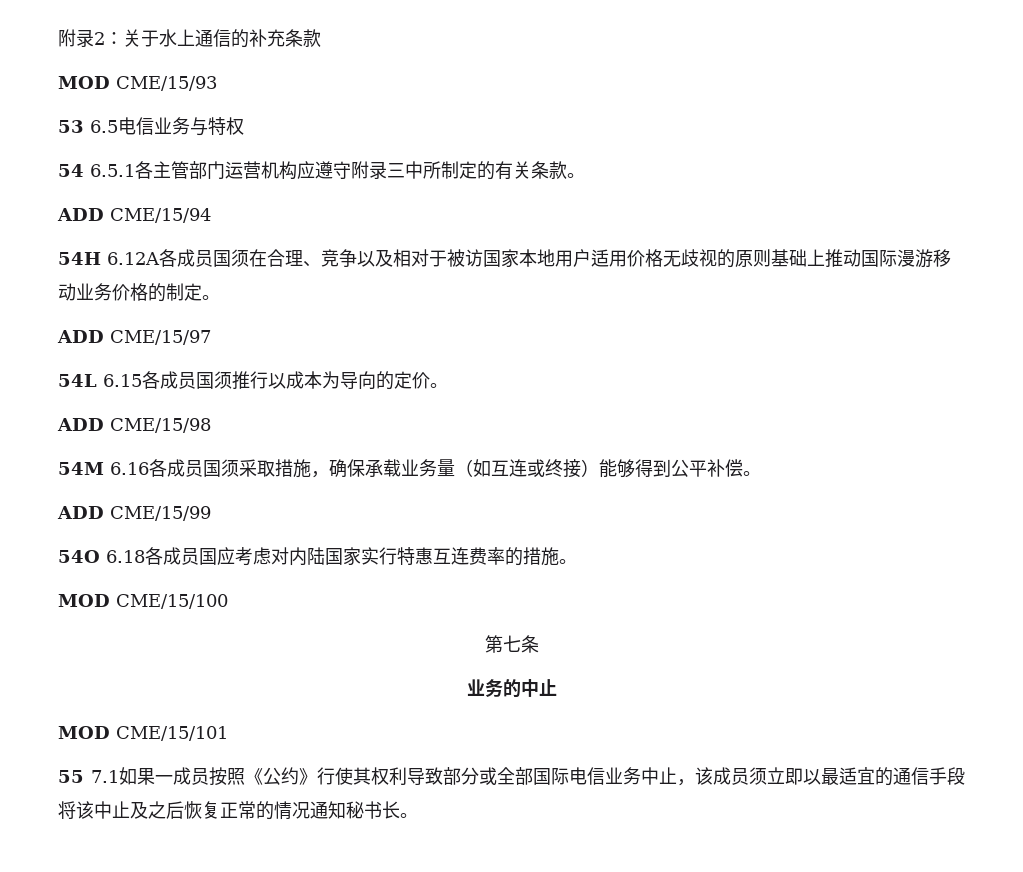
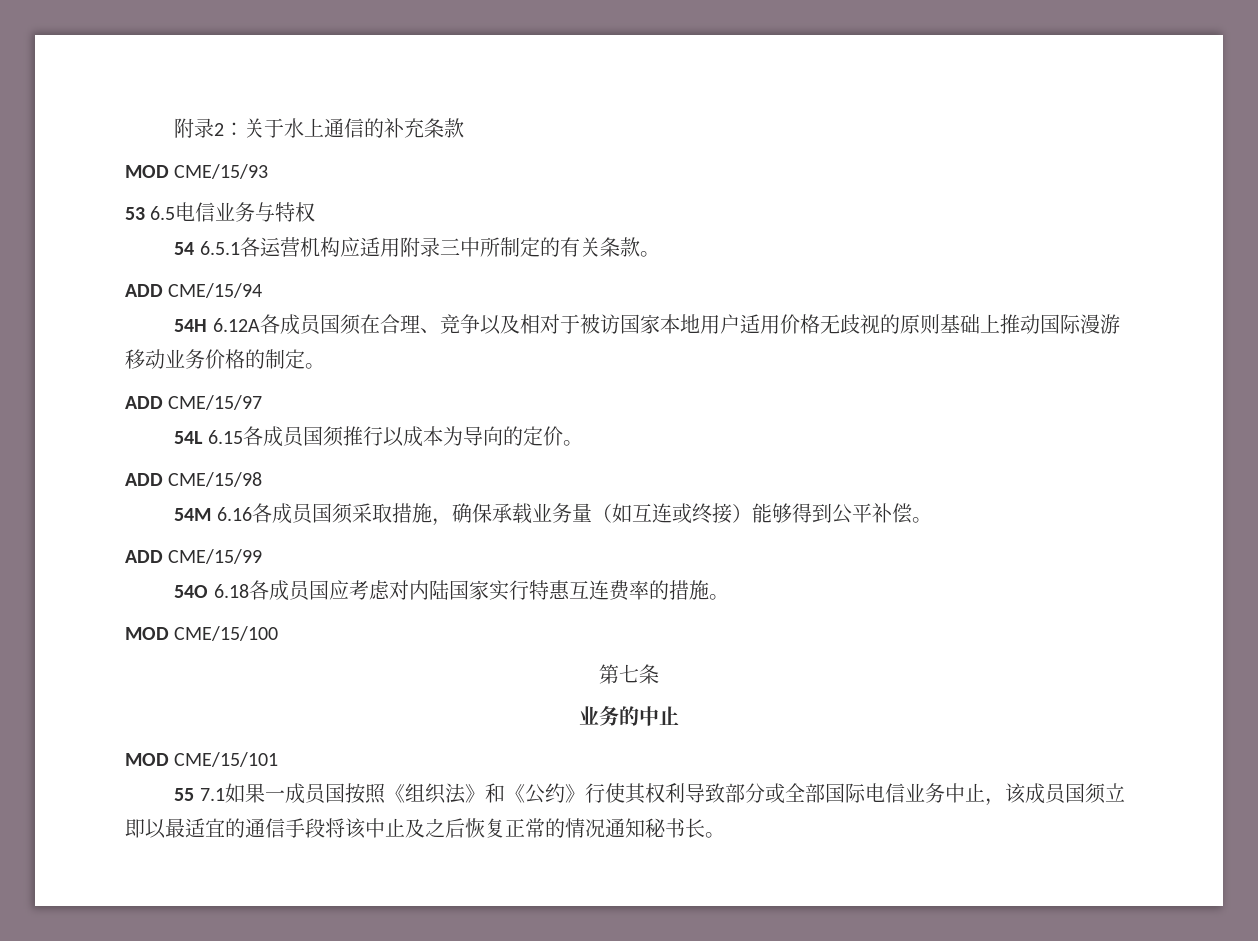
- 54 6.5.1各主管部门运营机构应遵守附录三中所制定的有关条款。
+ 54 6.5.1各运营机构应适用附录三中所制定的有关条款。
- 55 7.1如果一成员按照《公约》行使其权利导致部分或全部国际电信业务中止，该成员须立即以最适宜的通信手段将该中止及之后恢复正常的情况通知秘书长。
+ 55 7.1如果一成员国按照《组织法》和《公约》行使其权利导致部分或全部国际电信业务中止，该成员国须立即以最适宜的通信手段将该中止及之后恢复正常的情况通知秘书长。

